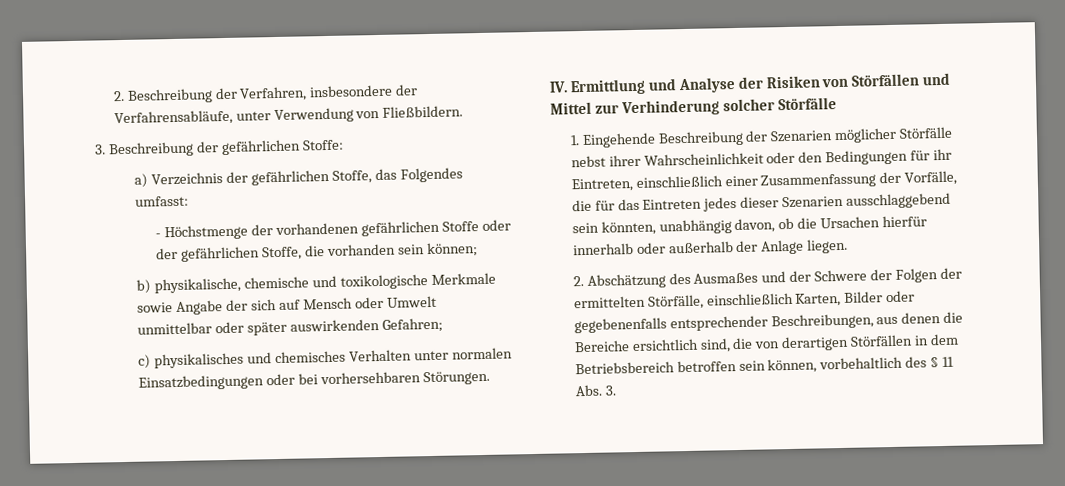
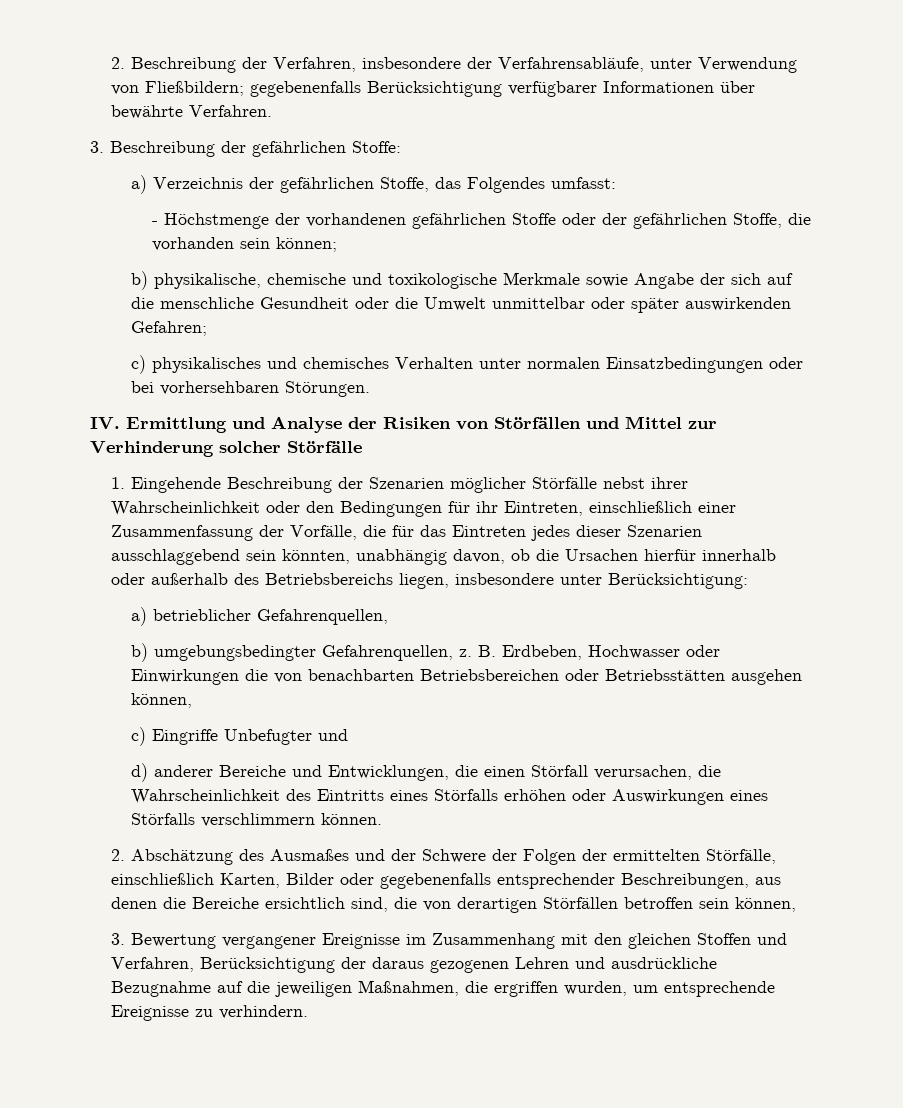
- 2. Beschreibung der Verfahren, insbesondere der Verfahrensabläufe, unter Verwendung von Fließbildern.
+ 2. Beschreibung der Verfahren, insbesondere der Verfahrensabläufe, unter Verwendung von Fließbildern; gegebenenfalls Berücksichtigung verfügbarer Informationen über bewährte Verfahren.
- b) physikalische, chemische und toxikologische Merkmale sowie Angabe der sich auf Mensch oder Umwelt unmittelbar oder später auswirkenden Gefahren;
+ b) physikalische, chemische und toxikologische Merkmale sowie Angabe der sich auf die menschliche Gesundheit oder die Umwelt unmittelbar oder später auswirkenden Gefahren;
- 1. Eingehende Beschreibung der Szenarien möglicher Störfälle nebst ihrer Wahrscheinlichkeit oder den Bedingungen für ihr Eintreten, einschließlich einer Zusammenfassung der Vorfälle, die für das Eintreten jedes dieser Szenarien ausschlaggebend sein könnten, unabhängig davon, ob die Ursachen hierfür innerhalb oder außerhalb der Anlage liegen.
+ 1. Eingehende Beschreibung der Szenarien möglicher Störfälle nebst ihrer Wahrscheinlichkeit oder den Bedingungen für ihr Eintreten, einschließlich einer Zusammenfassung der Vorfälle, die für das Eintreten jedes dieser Szenarien ausschlaggebend sein könnten, unabhängig davon, ob die Ursachen hierfür innerhalb oder außerhalb des Betriebsbereichs liegen, insbesondere unter Berücksichtigung:
+ a) betrieblicher Gefahrenquellen,
+ b) umgebungsbedingter Gefahrenquellen, z. B. Erdbeben, Hochwasser oder Einwirkungen die von benachbarten Betriebsbereichen oder Betriebsstätten ausgehen können,
+ c) Eingriffe Unbefugter und
+ d) anderer Bereiche und Entwicklungen, die einen Störfall verursachen, die Wahrscheinlichkeit des Eintritts eines Störfalls erhöhen oder Auswirkungen eines Störfalls verschlimmern können.
- 2. Abschätzung des Ausmaßes und der Schwere der Folgen der ermittelten Störfälle, einschließlich Karten, Bilder oder gegebenenfalls entsprechender Beschreibungen, aus denen die Bereiche ersichtlich sind, die von derartigen Störfällen in dem Betriebsbereich betroffen sein können, vorbehaltlich des § 11 Abs. 3.
+ 2. Abschätzung des Ausmaßes und der Schwere der Folgen der ermittelten Störfälle, einschließlich Karten, Bilder oder gegebenenfalls entsprechender Beschreibungen, aus denen die Bereiche ersichtlich sind, die von derartigen Störfällen betroffen sein können,
+ 3. Bewertung vergangener Ereignisse im Zusammenhang mit den gleichen Stoffen und Verfahren, Berücksichtigung der daraus gezogenen Lehren und ausdrückliche Bezugnahme auf die jeweiligen Maßnahmen, die ergriffen wurden, um entsprechende Ereignisse zu verhindern.

